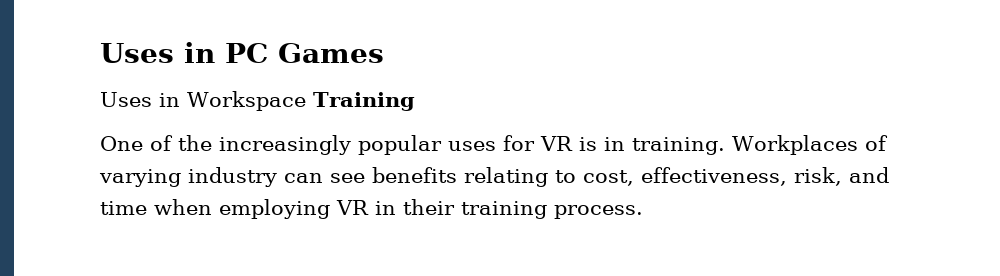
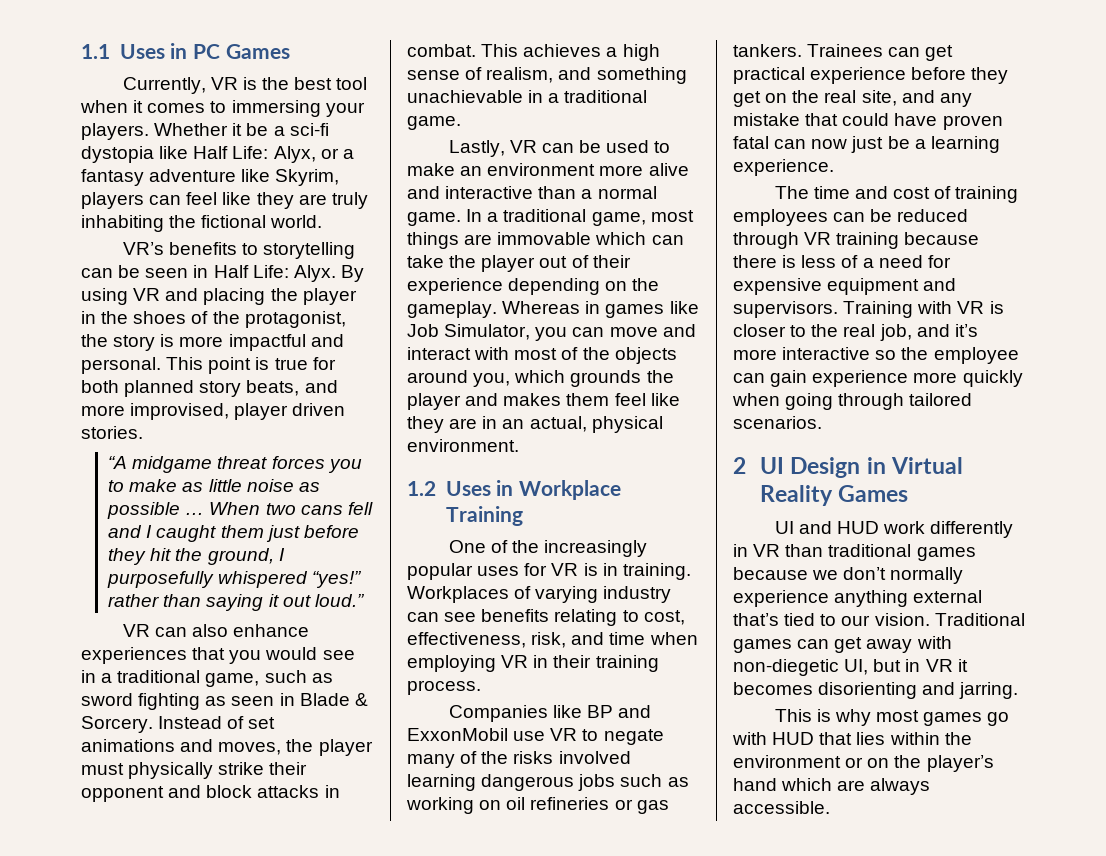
- Uses in PC Games
+ 1.1 Uses in PC Games
- Uses in Workspace Training
+ Currently, VR is the best tool when it comes to immersing your players. Whether it be a sci-fi dystopia like Half Life: Alyx, or a fantasy adventure like Skyrim, players can feel like they are truly inhabiting the fictional world.
+ VR’s benefits to storytelling can be seen in Half Life: Alyx. By using VR and placing the player in the shoes of the protagonist, the story is more impactful and personal. This point is true for both planned story beats, and more improvised, player driven stories.
+ “A midgame threat forces you to make as little noise as possible … When two cans fell and I caught them just before they hit the ground, I purposefully whispered “yes!” rather than saying it out loud.”
+ VR can also enhance experiences that you would see in a traditional game, such as sword fighting as seen in Blade & Sorcery. Instead of set animations and moves, the player must physically strike their opponent and block attacks in combat. This achieves a high sense of realism, and something unachievable in a traditional game.
+ Lastly, VR can be used to make an environment more alive and interactive than a normal game. In a traditional game, most things are immovable which can take the player out of their experience depending on the gameplay. Whereas in games like Job Simulator, you can move and interact with most of the objects around you, which grounds the player and makes them feel like they are in an actual, physical environment.
+ 1.2 Uses in Workplace Training
+ Companies like BP and ExxonMobil use VR to negate many of the risks involved learning dangerous jobs such as working on oil refineries or gas tankers. Trainees can get practical experience before they get on the real site, and any mistake that could have proven fatal can now just be a learning experience.
+ The time and cost of training employees can be reduced through VR training because there is less of a need for expensive equipment and supervisors. Training with VR is closer to the real job, and it’s more interactive so the employee can gain experience more quickly when going through tailored scenarios.
+ 2 UI Design in Virtual Reality Games
+ UI and HUD work differently in VR than traditional games because we don’t normally experience anything external that’s tied to our vision. Traditional games can get away with non-diegetic UI, but in VR it becomes disorienting and jarring.
+ This is why most games go with HUD that lies within the environment or on the player’s hand which are always accessible.

